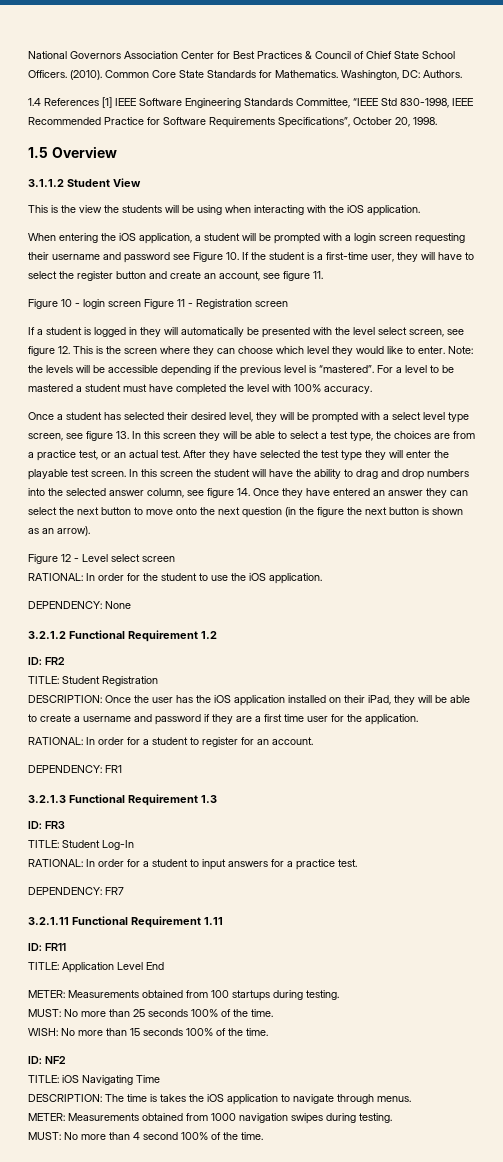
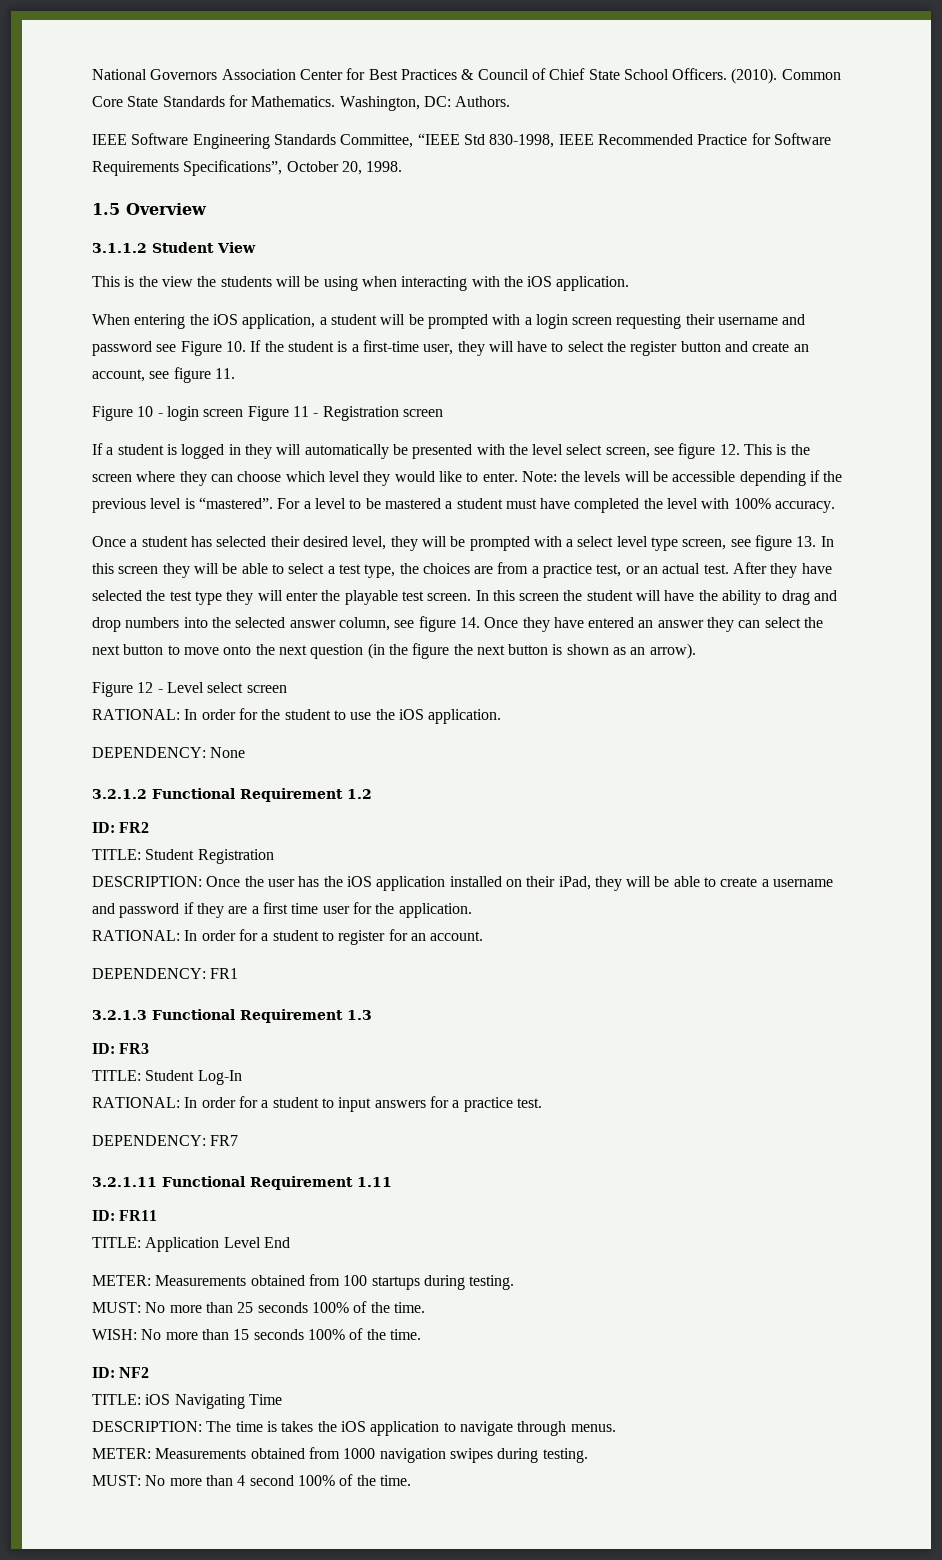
- 1.4 References [1] IEEE Software Engineering Standards Committee, “IEEE Std 830-1998, IEEE Recommended Practice for Software Requirements Specifications”, October 20, 1998.
+ IEEE Software Engineering Standards Committee, “IEEE Std 830-1998, IEEE Recommended Practice for Software Requirements Specifications”, October 20, 1998.

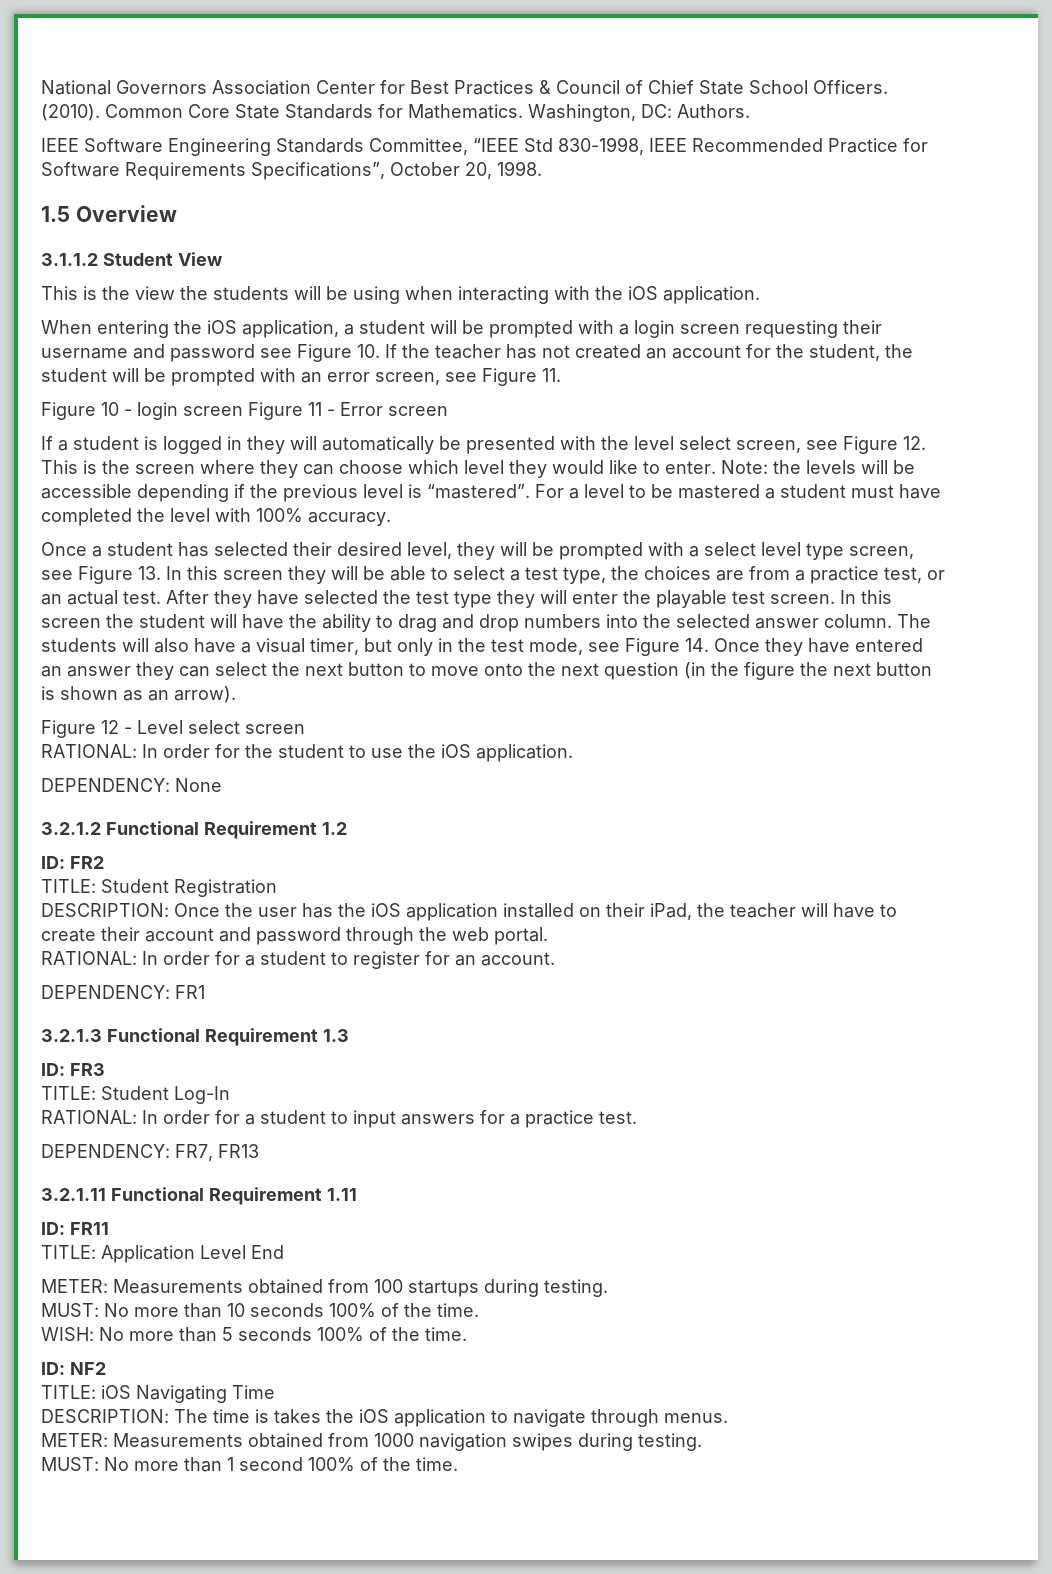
- When entering the iOS application, a student will be prompted with a login screen requesting their username and password see Figure 10. If the student is a first-time user, they will have to select the register button and create an account, see figure 11.
+ When entering the iOS application, a student will be prompted with a login screen requesting their username and password see Figure 10. If the teacher has not created an account for the student, the student will be prompted with an error screen, see Figure 11.
- Figure 10 - login screen Figure 11 - Registration screen
+ Figure 10 - login screen Figure 11 - Error screen
- If a student is logged in they will automatically be presented with the level select screen, see figure 12. This is the screen where they can choose which level they would like to enter.
+ If a student is logged in they will automatically be presented with the level select screen, see Figure 12. This is the screen where they can choose which level they would like to enter.
- Once a student has selected their desired level, they will be prompted with a select level type screen, see figure 13. In this screen they will be able to select a test type, the choices are from a practice test, or an actual test.
+ Once a student has selected their desired level, they will be prompted with a select level type screen, see Figure 13. In this screen they will be able to select a test type, the choices are from a practice test, or an actual test.
- In this screen the student will have the ability to drag and drop numbers into the selected answer column, see figure 14. Once they have entered an answer they can select the next button to move onto the next question (in the figure the next button is shown as an arrow).
+ In this screen the student will have the ability to drag and drop numbers into the selected answer column. The students will also have a visual timer, but only in the test mode, see Figure 14. Once they have entered an answer they can select the next button to move onto the next question (in the figure the next button is shown as an arrow).
- DESCRIPTION: Once the user has the iOS application installed on their iPad, they will be able to create a username and password if they are a first time user for the application.
+ DESCRIPTION: Once the user has the iOS application installed on their iPad, the teacher will have to create their account and password through the web portal.
- DEPENDENCY: FR7
+ DEPENDENCY: FR7, FR13
- MUST: No more than 25 seconds 100% of the time.
+ MUST: No more than 10 seconds 100% of the time.
- WISH: No more than 15 seconds 100% of the time.
+ WISH: No more than 5 seconds 100% of the time.
- MUST: No more than 4 second 100% of the time.
+ MUST: No more than 1 second 100% of the time.

